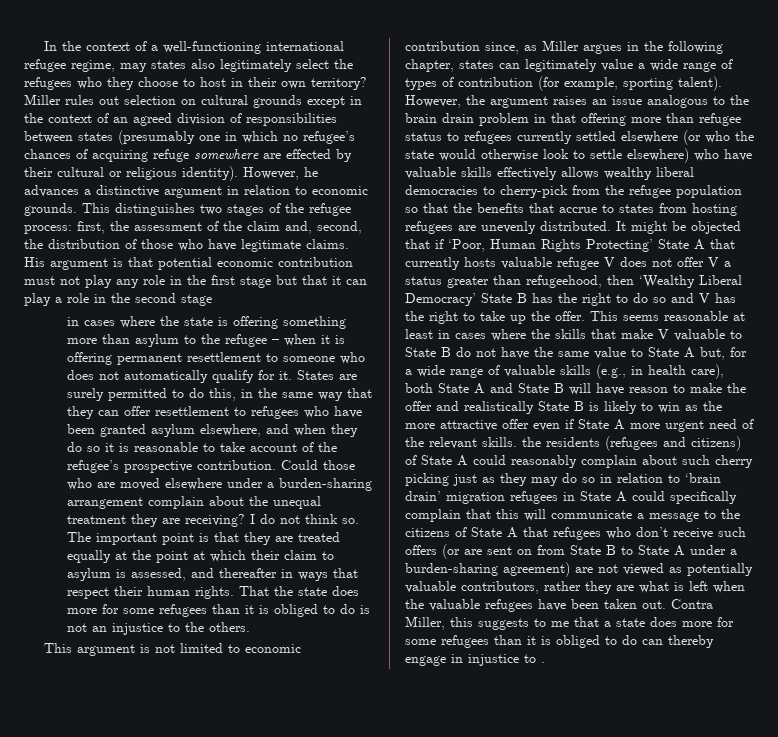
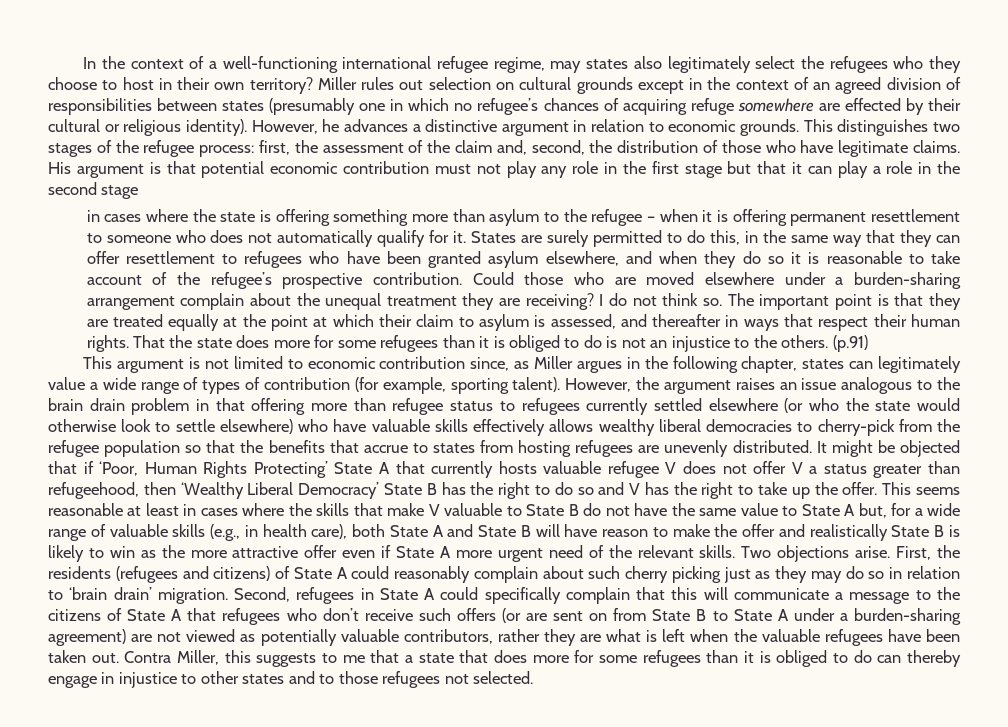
+ (p.91)
- This seems reasonable at least in cases where the skills that make V valuable to State B do not have the same value to State A but, for a wide range of valuable skills (e.g., in health care), both State A and State B will have reason to make the offer and realistically State B is likely to win as the more attractive offer even if State A more urgent need of the relevant skills. the residents (refugees and citizens) of State A could reasonably complain about such cherry picking just as they may do so in relation to ‘brain drain’ migration refugees in State A could specifically complain that this will communicate a message to the citizens of State A that refugees who don’t receive such offers (or are sent on from State B to State A under a burden-sharing agreement) are not viewed as potentially valuable contributors, rather they are what is left when the valuable refugees have been taken out.
+ This seems reasonable at least in cases where the skills that make V valuable to State B do not have the same value to State A but, for a wide range of valuable skills (e.g., in health care), both State A and State B will have reason to make the offer and realistically State B is likely to win as the more attractive offer even if State A more urgent need of the relevant skills. Two objections arise. First, the residents (refugees and citizens) of State A could reasonably complain about such cherry picking just as they may do so in relation to ‘brain drain’ migration. Second, refugees in State A could specifically complain that this will communicate a message to the citizens of State A that refugees who don’t receive such offers (or are sent on from State B to State A under a burden-sharing agreement) are not viewed as potentially valuable contributors, rather they are what is left when the valuable refugees have been taken out.
- Contra Miller, this suggests to me that a state does more for some refugees than it is obliged to do can thereby engage in injustice to .
+ Contra Miller, this suggests to me that a state that does more for some refugees than it is obliged to do can thereby engage in injustice to other states and to those refugees not selected.

